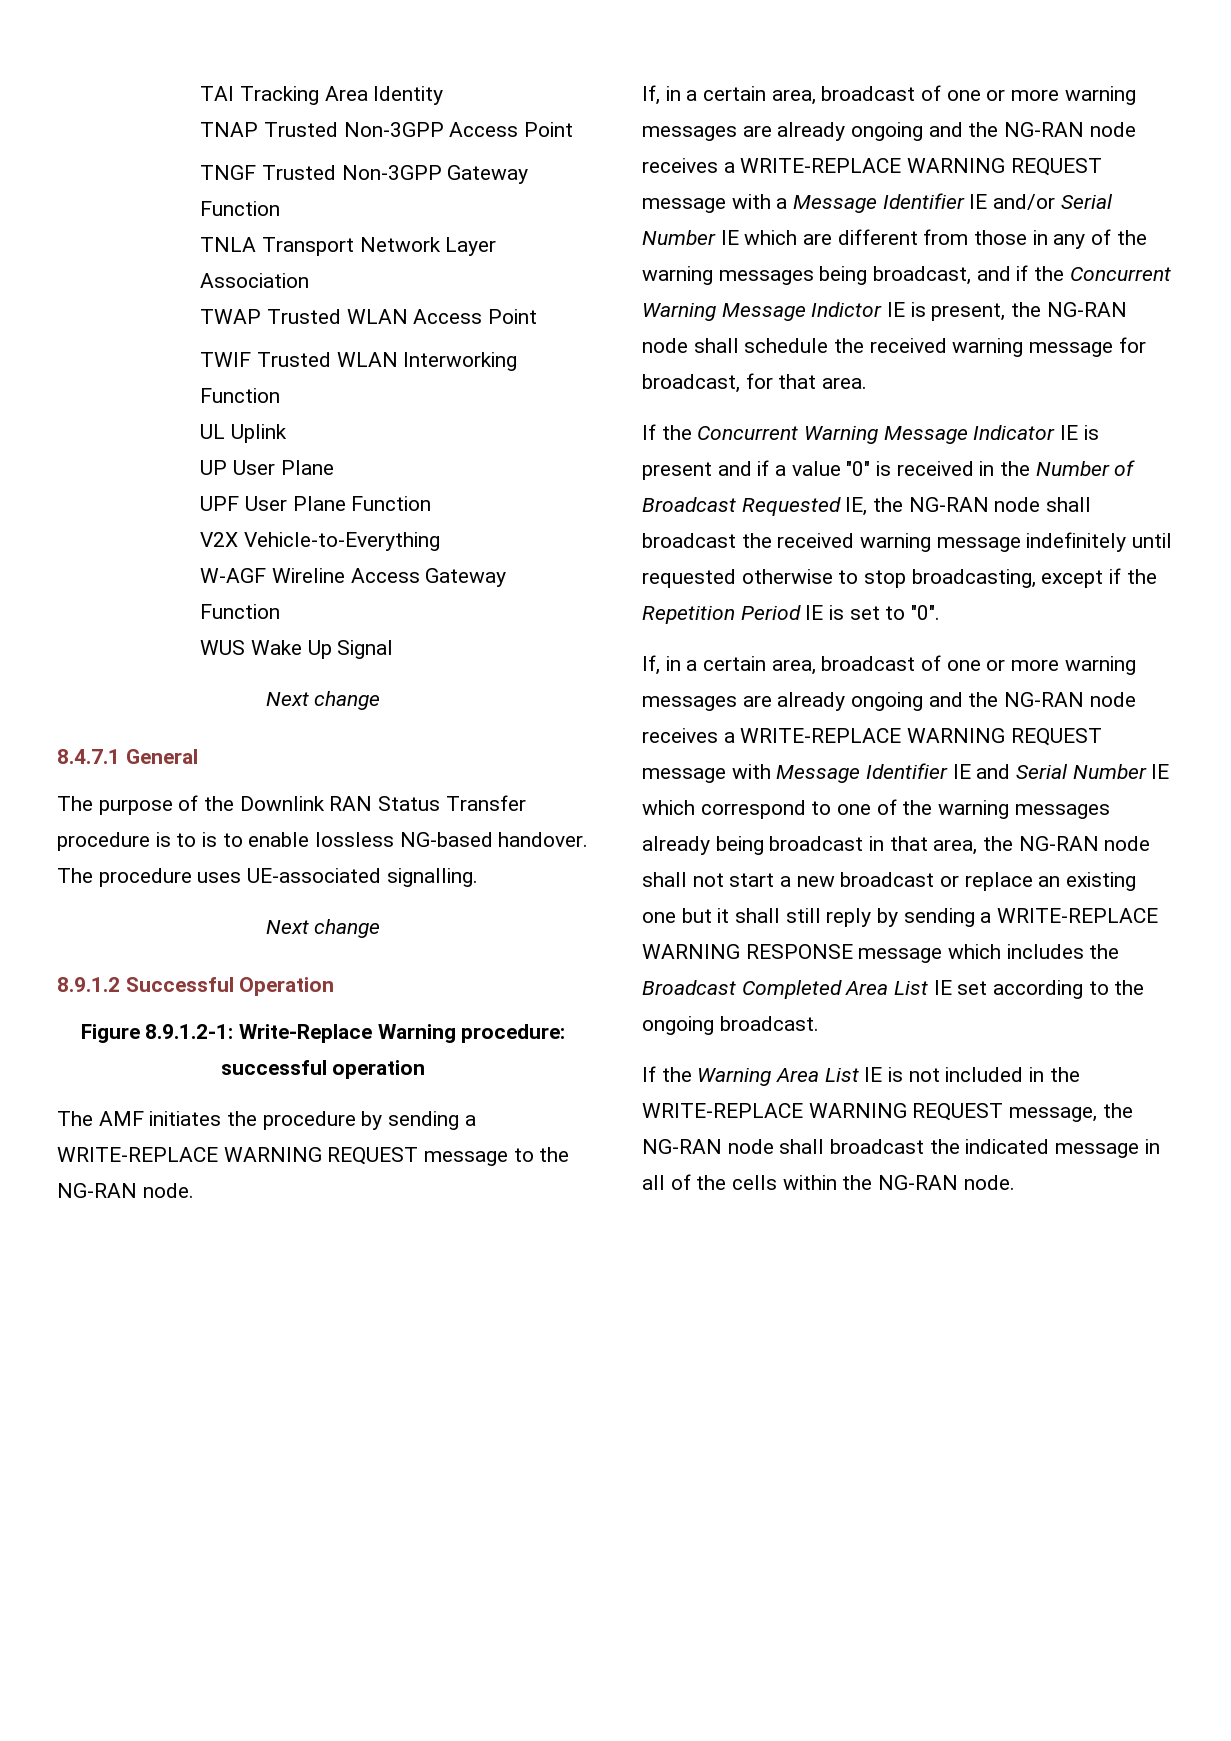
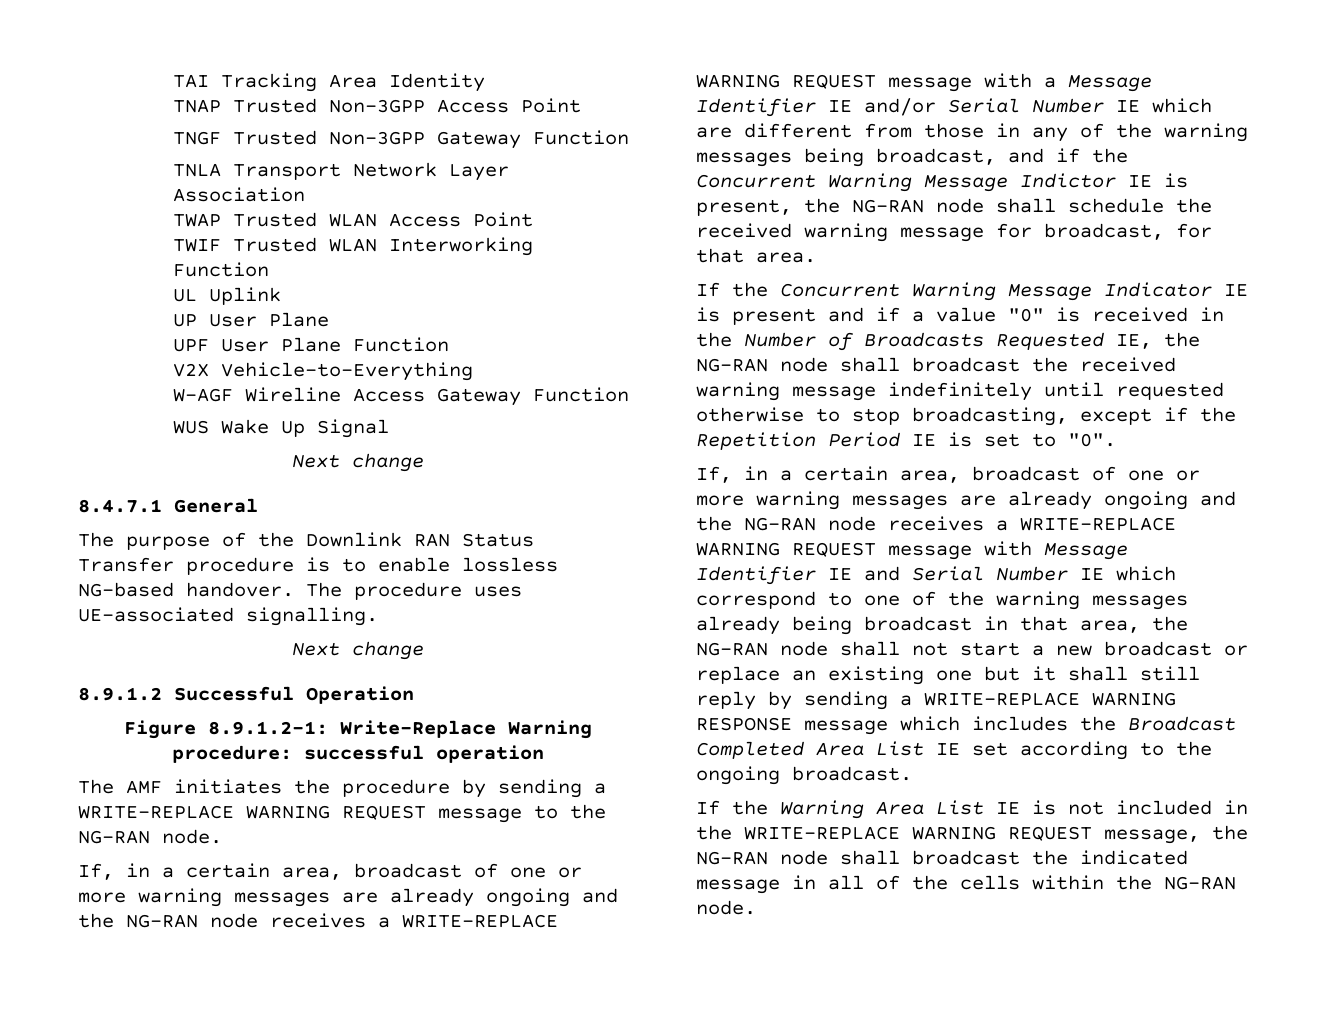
- The purpose of the Downlink RAN Status Transfer procedure is to is to enable lossless NG-based handover.
+ The purpose of the Downlink RAN Status Transfer procedure is to enable lossless NG-based handover.
- If the Concurrent Warning Message Indicator IE is present and if a value "0" is received in the Number of Broadcast Requested IE, the NG-RAN node shall broadcast the received warning message indefinitely until requested otherwise to stop broadcasting, except if the Repetition Period IE is set to "0".
+ If the Concurrent Warning Message Indicator IE is present and if a value "0" is received in the Number of Broadcasts Requested IE, the NG-RAN node shall broadcast the received warning message indefinitely until requested otherwise to stop broadcasting, except if the Repetition Period IE is set to "0".

